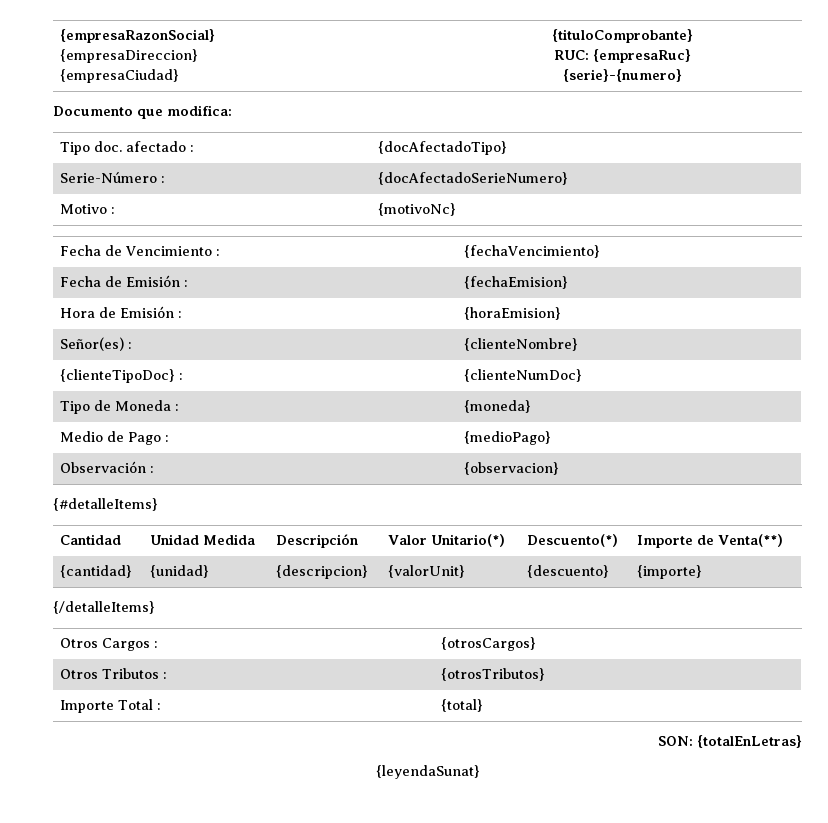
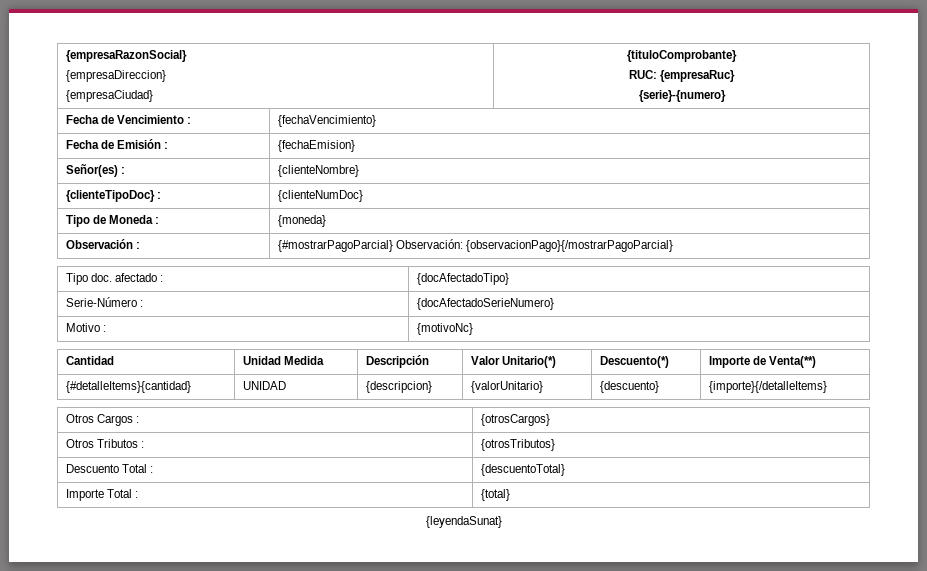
- Documento que modifica:
+ Fecha de Vencimiento : | {fechaVencimiento}
+ Fecha de Emisión : | {fechaEmision}
+ Señor(es) : | {clienteNombre}
+ {clienteTipoDoc} : | {clienteNumDoc}
+ Tipo de Moneda : | {moneda}
+ Observación : | {#mostrarPagoParcial} Observación: {observacionPago}{/mostrarPagoParcial}
- Fecha de Vencimiento : | {fechaVencimiento}
- Fecha de Emisión : | {fechaEmision}
- Hora de Emisión : | {horaEmision}
- Señor(es) : | {clienteNombre}
- {clienteTipoDoc} : | {clienteNumDoc}
- Tipo de Moneda : | {moneda}
- Medio de Pago : | {medioPago}
- Observación : | {observacion}
- {#detalleItems}
- {cantidad} | {unidad} | {descripcion} | {valorUnit} | {descuento} | {importe}
- {/detalleItems}
+ {#detalleItems}{cantidad} | UNIDAD | {descripcion} | {valorUnitario} | {descuento} | {importe}{/detalleItems}
+ Descuento Total : | {descuentoTotal}
- SON: {totalEnLetras}

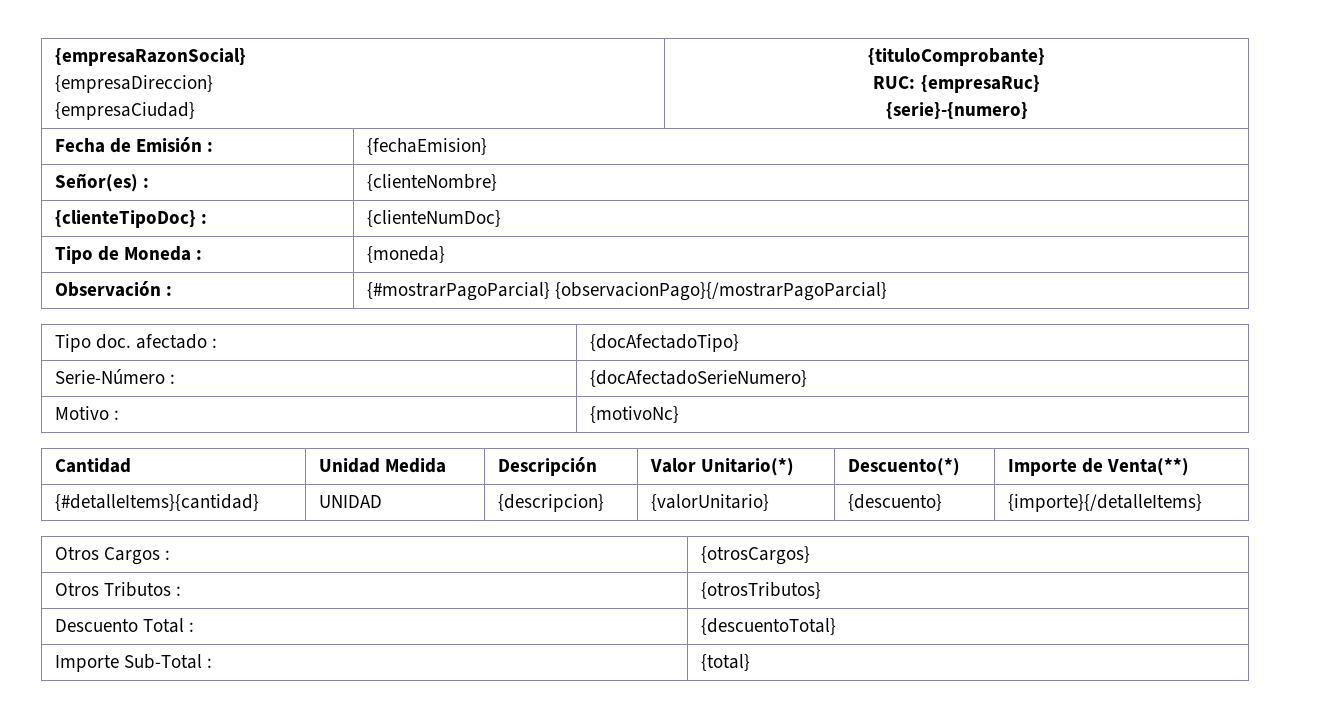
- Fecha de Vencimiento : | {fechaVencimiento}
- Observación : | {#mostrarPagoParcial} Observación: {observacionPago}{/mostrarPagoParcial}
+ Observación : | {#mostrarPagoParcial} {observacionPago}{/mostrarPagoParcial}
- Importe Total : | {total}
+ Importe Sub-Total : | {total}
- {leyendaSunat}

